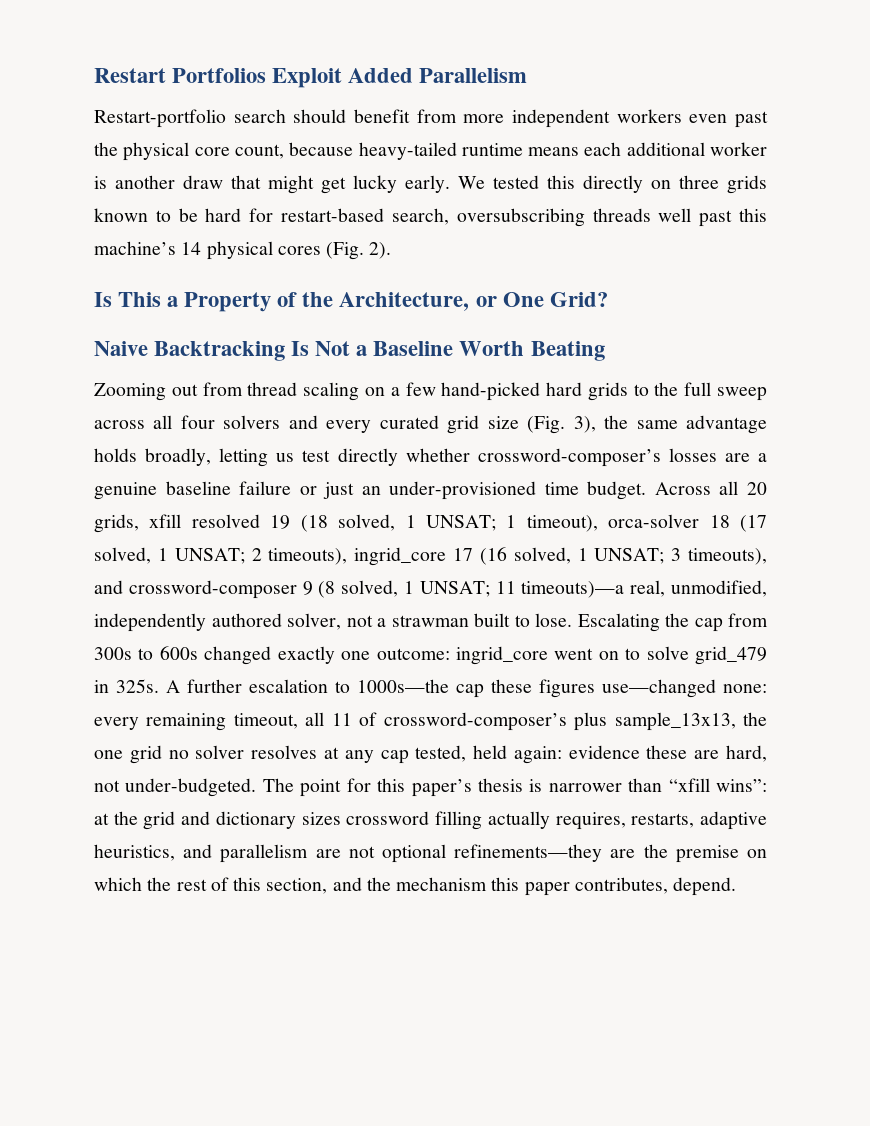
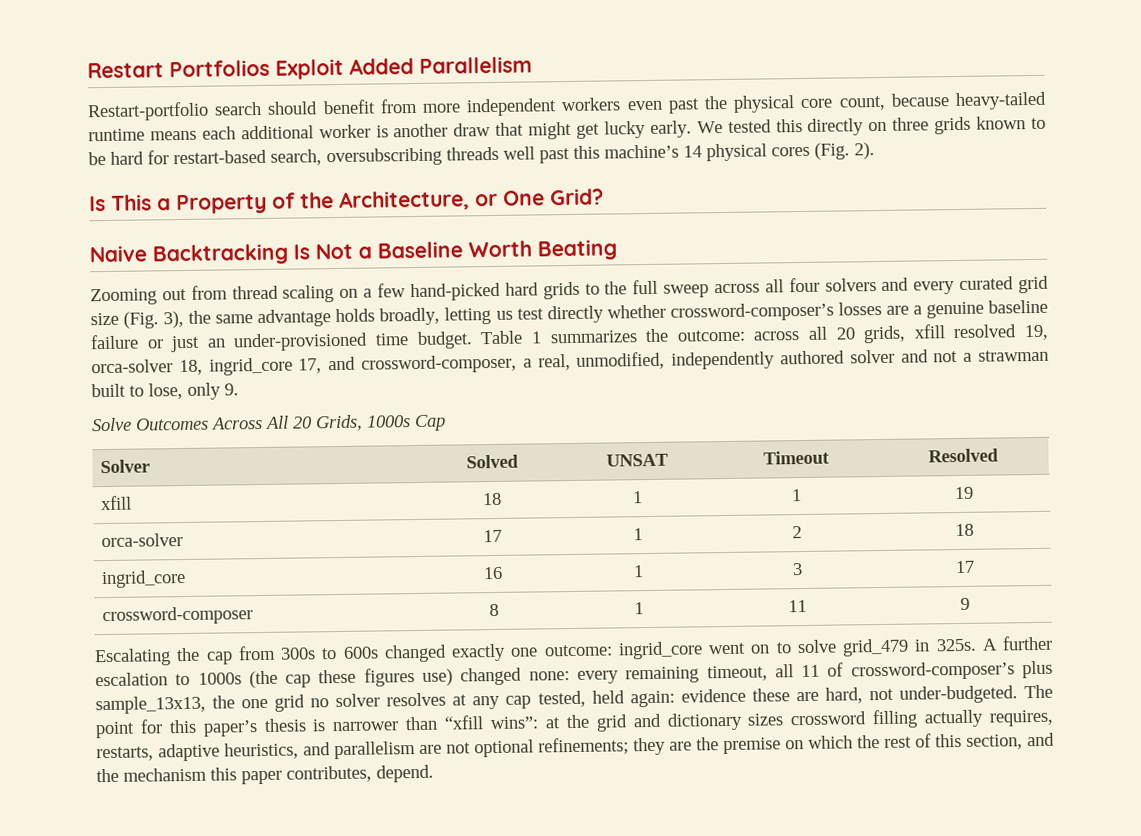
- Across all 20 grids, xfill resolved 19 (18 solved, 1 UNSAT; 1 timeout), orca-solver 18 (17 solved, 1 UNSAT; 2 timeouts), ingrid_core 17 (16 solved, 1 UNSAT; 3 timeouts), and crossword-composer 9 (8 solved, 1 UNSAT; 11 timeouts)—a real, unmodified, independently authored solver, not a strawman built to lose. Escalating the cap from 300s to 600s changed exactly one outcome: ingrid_core went on to solve grid_479 in 325s.
+ Table 1 summarizes the outcome: across all 20 grids, xfill resolved 19, orca-solver 18, ingrid_core 17, and crossword-composer, a real, unmodified, independently authored solver and not a strawman built to lose, only 9.
+ Solve Outcomes Across All 20 Grids, 1000s Cap
+ Solver | Solved | UNSAT | Timeout | Resolved
+ xfill | 18 | 1 | 1 | 19
+ orca-solver | 17 | 1 | 2 | 18
+ ingrid_core | 16 | 1 | 3 | 17
+ crossword-composer | 8 | 1 | 11 | 9
+ Escalating the cap from 300s to 600s changed exactly one outcome: ingrid_core went on to solve grid_479 in 325s.
- A further escalation to 1000s—the cap these figures use—changed none: every remaining timeout, all 11 of crossword-composer’s plus sample_13x13, the one grid no solver resolves at any cap tested, held again: evidence these are hard, not under-budgeted.
+ A further escalation to 1000s (the cap these figures use) changed none: every remaining timeout, all 11 of crossword-composer’s plus sample_13x13, the one grid no solver resolves at any cap tested, held again: evidence these are hard, not under-budgeted.
- The point for this paper’s thesis is narrower than “xfill wins”: at the grid and dictionary sizes crossword filling actually requires, restarts, adaptive heuristics, and parallelism are not optional refinements—they are the premise on which the rest of this section, and the mechanism this paper contributes, depend.
+ The point for this paper’s thesis is narrower than “xfill wins”: at the grid and dictionary sizes crossword filling actually requires, restarts, adaptive heuristics, and parallelism are not optional refinements; they are the premise on which the rest of this section, and the mechanism this paper contributes, depend.

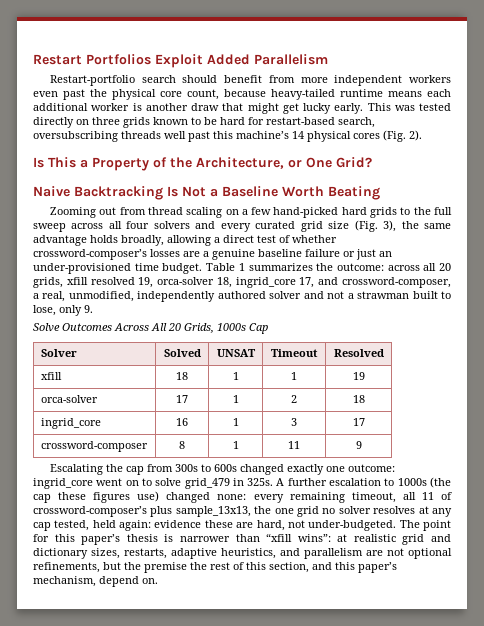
- We tested this directly on three grids known to be hard for restart-based search, oversubscribing threads well past this machine’s 14 physical cores (Fig. 2).
+ This was tested directly on three grids known to be hard for restart-based search, oversubscribing threads well past this machine’s 14 physical cores (Fig. 2).
- Zooming out from thread scaling on a few hand-picked hard grids to the full sweep across all four solvers and every curated grid size (Fig. 3), the same advantage holds broadly, letting us test directly whether crossword-composer’s losses are a genuine baseline failure or just an under-provisioned time budget.
+ Zooming out from thread scaling on a few hand-picked hard grids to the full sweep across all four solvers and every curated grid size (Fig. 3), the same advantage holds broadly, allowing a direct test of whether crossword-composer’s losses are a genuine baseline failure or just an under-provisioned time budget.
- The point for this paper’s thesis is narrower than “xfill wins”: at the grid and dictionary sizes crossword filling actually requires, restarts, adaptive heuristics, and parallelism are not optional refinements; they are the premise on which the rest of this section, and the mechanism this paper contributes, depend.
+ The point for this paper’s thesis is narrower than “xfill wins”: at realistic grid and dictionary sizes, restarts, adaptive heuristics, and parallelism are not optional refinements, but the premise the rest of this section, and this paper’s mechanism, depend on.

